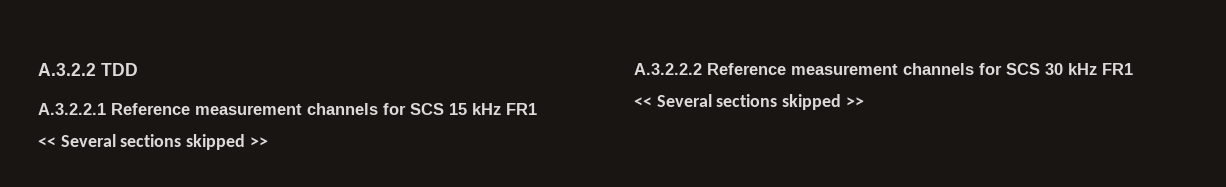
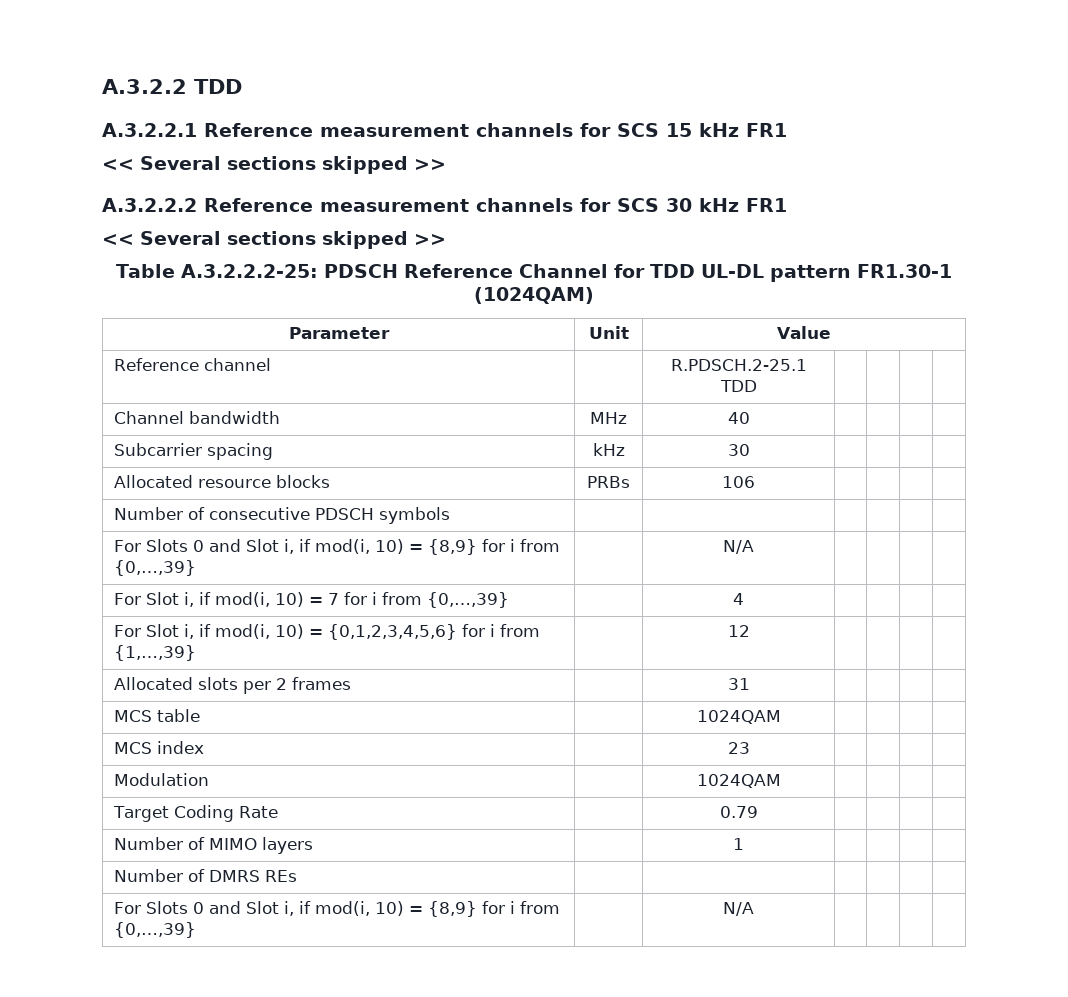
+ Table A.3.2.2.2-25: PDSCH Reference Channel for TDD UL-DL pattern FR1.30-1 (1024QAM)
+ Parameter | Unit | Value
+ Reference channel | | R.PDSCH.2-25.1 TDD | | | |
+ Channel bandwidth | MHz | 40 | | | |
+ Subcarrier spacing | kHz | 30 | | | |
+ Allocated resource blocks | PRBs | 106 | | | |
+ Number of consecutive PDSCH symbols | | | | | |
+ For Slots 0 and Slot i, if mod(i, 10) = {8,9} for i from {0,…,39} | | N/A | | | |
+ For Slot i, if mod(i, 10) = 7 for i from {0,…,39} | | 4 | | | |
+ For Slot i, if mod(i, 10) = {0,1,2,3,4,5,6} for i from {1,…,39} | | 12 | | | |
+ Allocated slots per 2 frames | | 31 | | | |
+ MCS table | | 1024QAM | | | |
+ MCS index | | 23 | | | |
+ Modulation | | 1024QAM | | | |
+ Target Coding Rate | | 0.79 | | | |
+ Number of MIMO layers | | 1 | | | |
+ Number of DMRS REs | | | | | |
+ For Slots 0 and Slot i, if mod(i, 10) = {8,9} for i from {0,…,39} | | N/A | | | |

